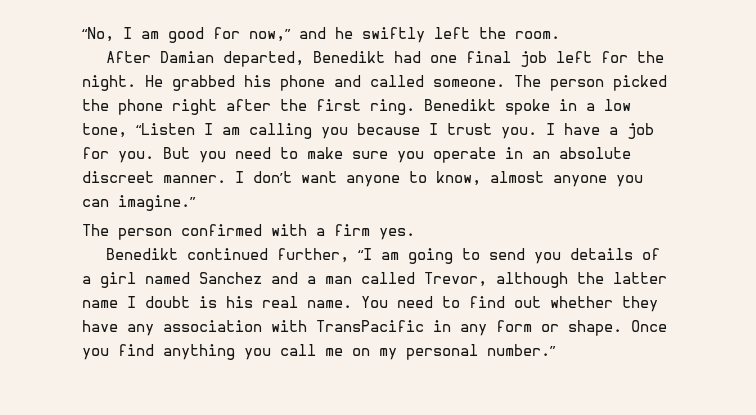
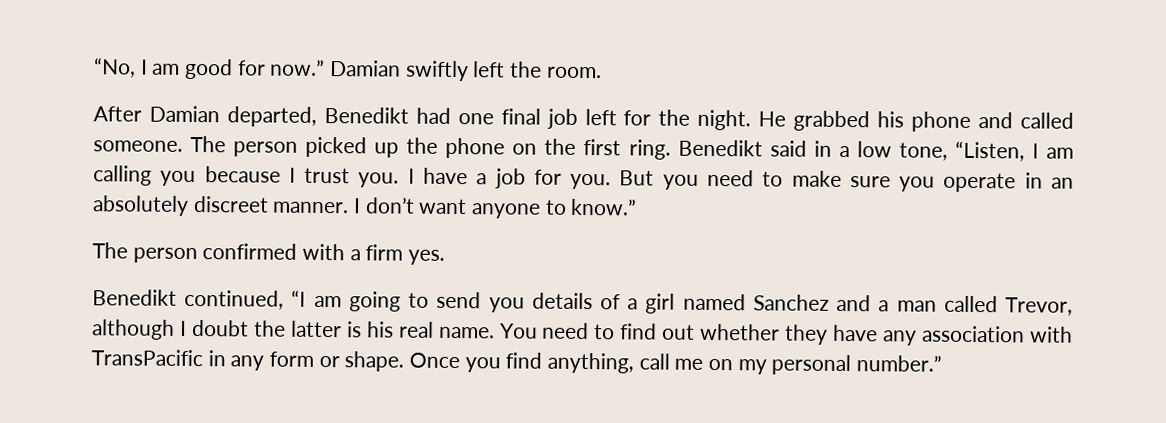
- “No, I am good for now,” and he swiftly left the room.
+ “No, I am good for now.” Damian swiftly left the room.
- The person picked the phone right after the first ring.
+ The person picked up the phone on the first ring.
- Benedikt spoke in a low tone, “Listen I am calling you because I trust you.
+ Benedikt said in a low tone, “Listen, I am calling you because I trust you.
- But you need to make sure you operate in an absolute discreet manner.
+ But you need to make sure you operate in an absolutely discreet manner.
- I don’t want anyone to know, almost anyone you can imagine.”
+ I don’t want anyone to know.”
- Benedikt continued further, “I am going to send you details of a girl named Sanchez and a man called Trevor, although the latter name I doubt is his real name.
+ Benedikt continued, “I am going to send you details of a girl named Sanchez and a man called Trevor, although I doubt the latter is his real name.
- Once you find anything you call me on my personal number.”
+ Once you find anything, call me on my personal number.”

